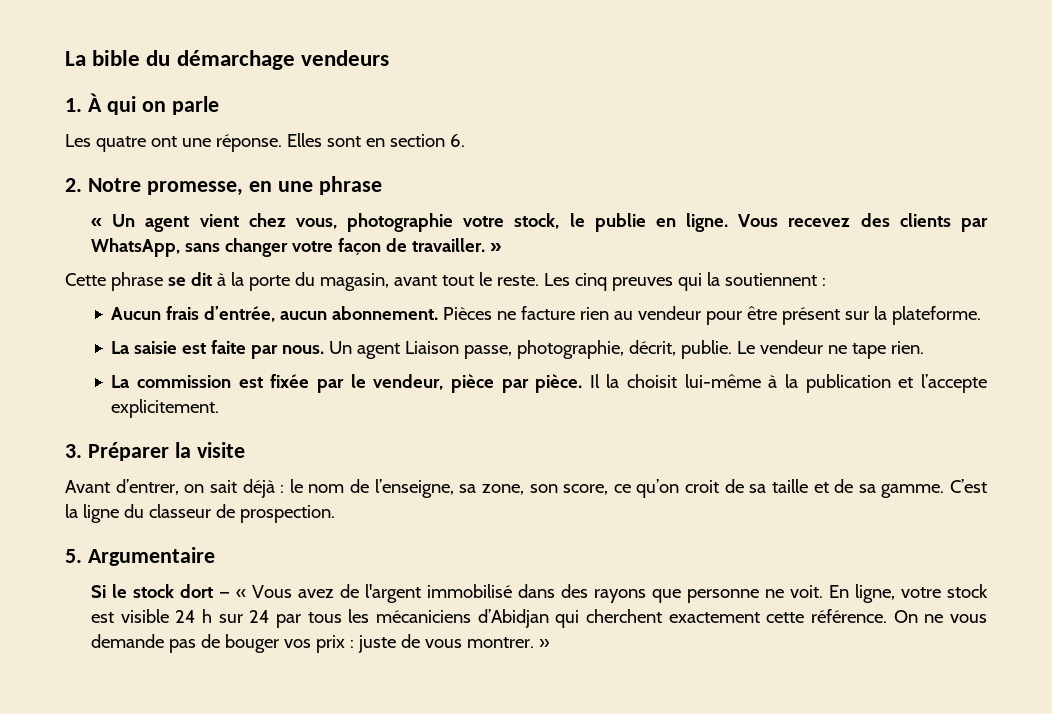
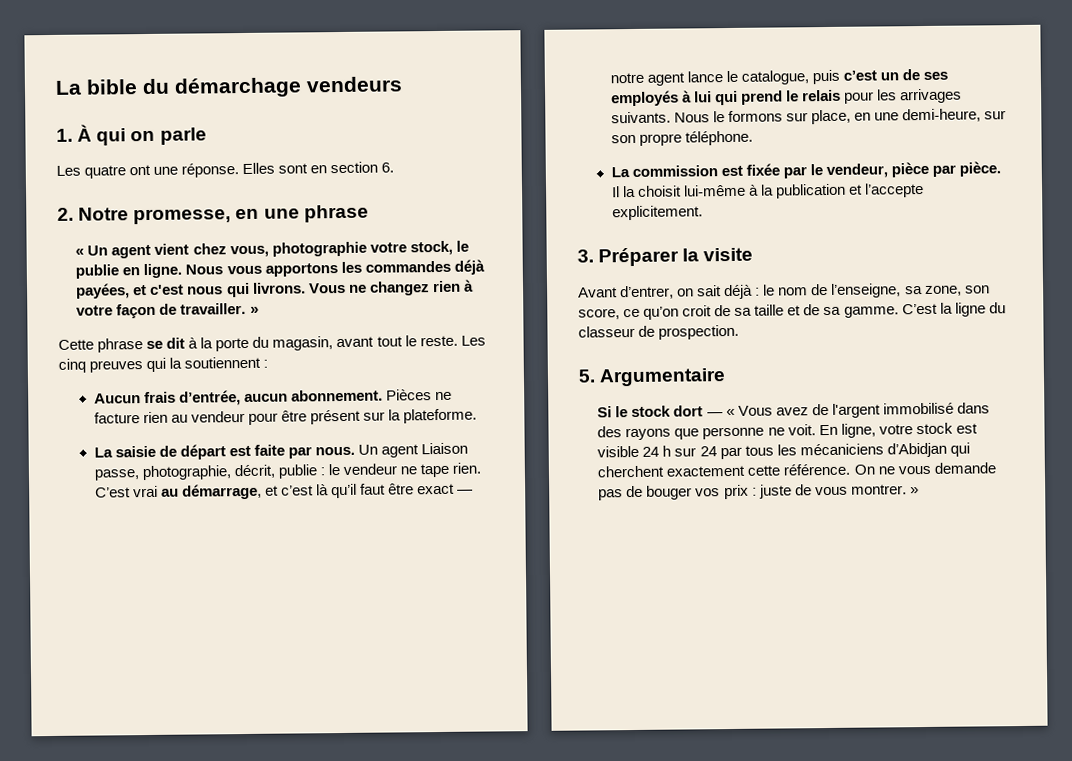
- Vous recevez des clients par WhatsApp, sans changer votre façon de travailler. »
+ Nous vous apportons les commandes déjà payées, et c'est nous qui livrons. Vous ne changez rien à votre façon de travailler. »
- La saisie est faite par nous.
+ La saisie de départ est faite par nous.
- Un agent Liaison passe, photographie, décrit, publie. Le vendeur ne tape rien.
+ Un agent Liaison passe, photographie, décrit, publie : le vendeur ne tape rien. C’est vrai au démarrage, et c’est là qu’il faut être exact — notre agent lance le catalogue, puis c’est un de ses employés à lui qui prend le relais pour les arrivages suivants. Nous le formons sur place, en une demi-heure, sur son propre téléphone.

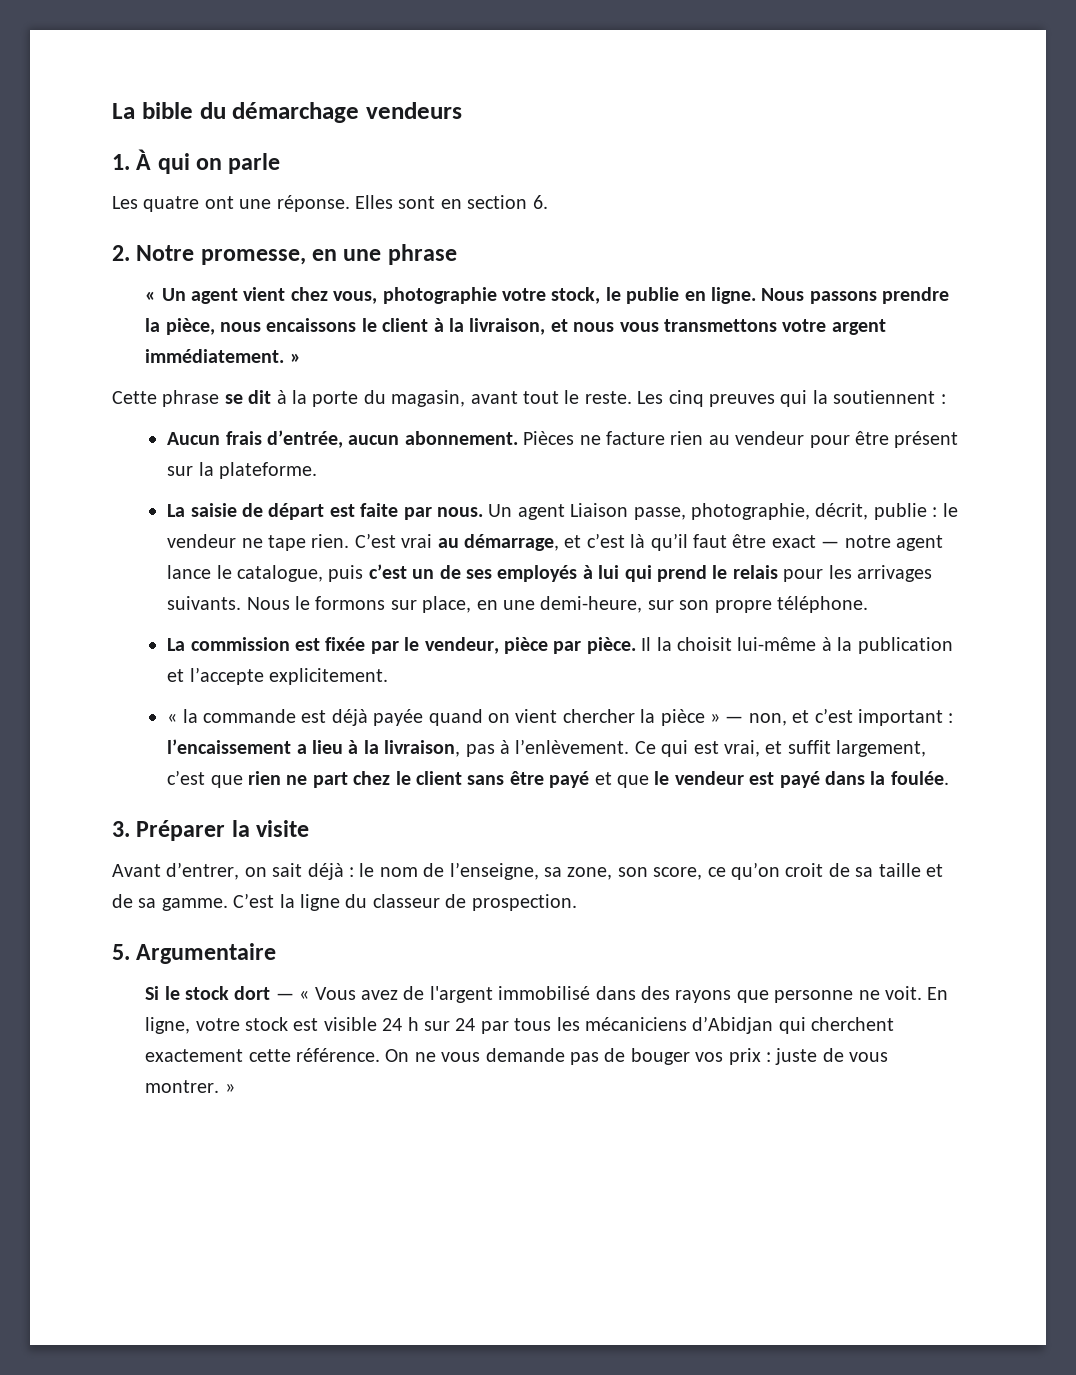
- Nous vous apportons les commandes déjà payées, et c'est nous qui livrons. Vous ne changez rien à votre façon de travailler. »
+ Nous passons prendre la pièce, nous encaissons le client à la livraison, et nous vous transmettons votre argent immédiatement. »
+ « la commande est déjà payée quand on vient chercher la pièce » — non, et c’est important : l’encaissement a lieu à la livraison, pas à l’enlèvement. Ce qui est vrai, et suffit largement, c’est que rien ne part chez le client sans être payé et que le vendeur est payé dans la foulée.

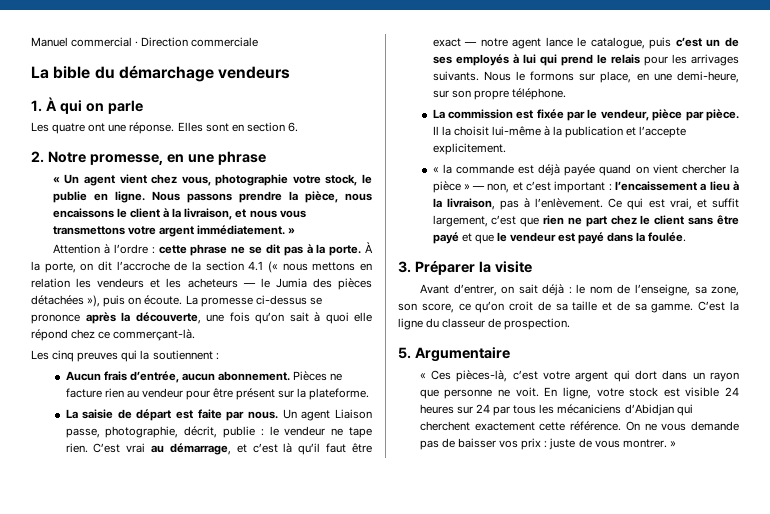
+ Manuel commercial · Direction commerciale
- Cette phrase se dit à la porte du magasin, avant tout le reste. Les cinq preuves qui la soutiennent :
+ Attention à l’ordre : cette phrase ne se dit pas à la porte. À la porte, on dit l’accroche de la section 4.1 (« nous mettons en relation les vendeurs et les acheteurs — le Jumia des pièces détachées »), puis on écoute. La promesse ci-dessus se prononce après la découverte, une fois qu’on sait à quoi elle répond chez ce commerçant-là.
+ Les cinq preuves qui la soutiennent :
- Si le stock dort — « Vous avez de l'argent immobilisé dans des rayons que personne ne voit.
+ « Ces pièces-là, c’est votre argent qui dort dans un rayon que personne ne voit.
- En ligne, votre stock est visible 24 h sur 24 par tous les mécaniciens d’Abidjan qui cherchent exactement cette référence.
+ En ligne, votre stock est visible 24 heures sur 24 par tous les mécaniciens d’Abidjan qui cherchent exactement cette référence.
- On ne vous demande pas de bouger vos prix : juste de vous montrer. »
+ On ne vous demande pas de baisser vos prix : juste de vous montrer. »

